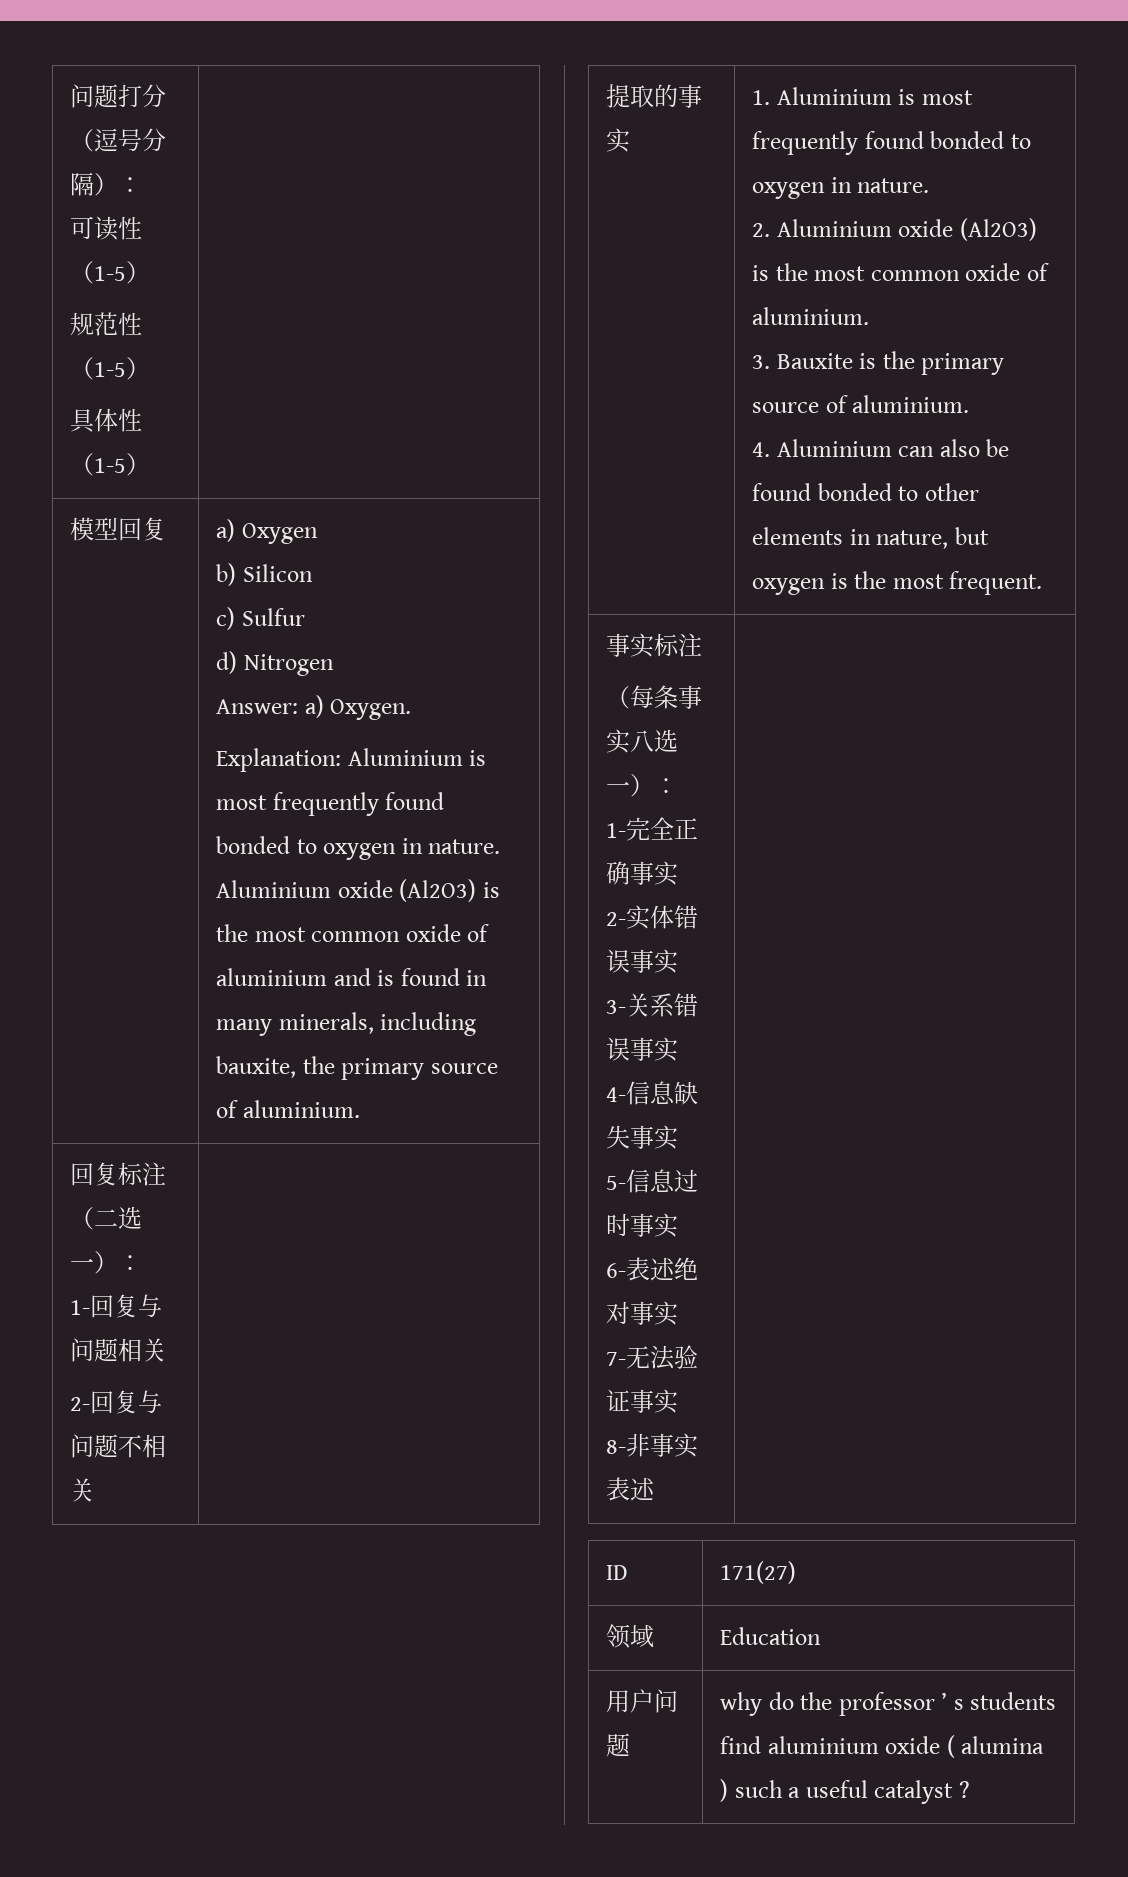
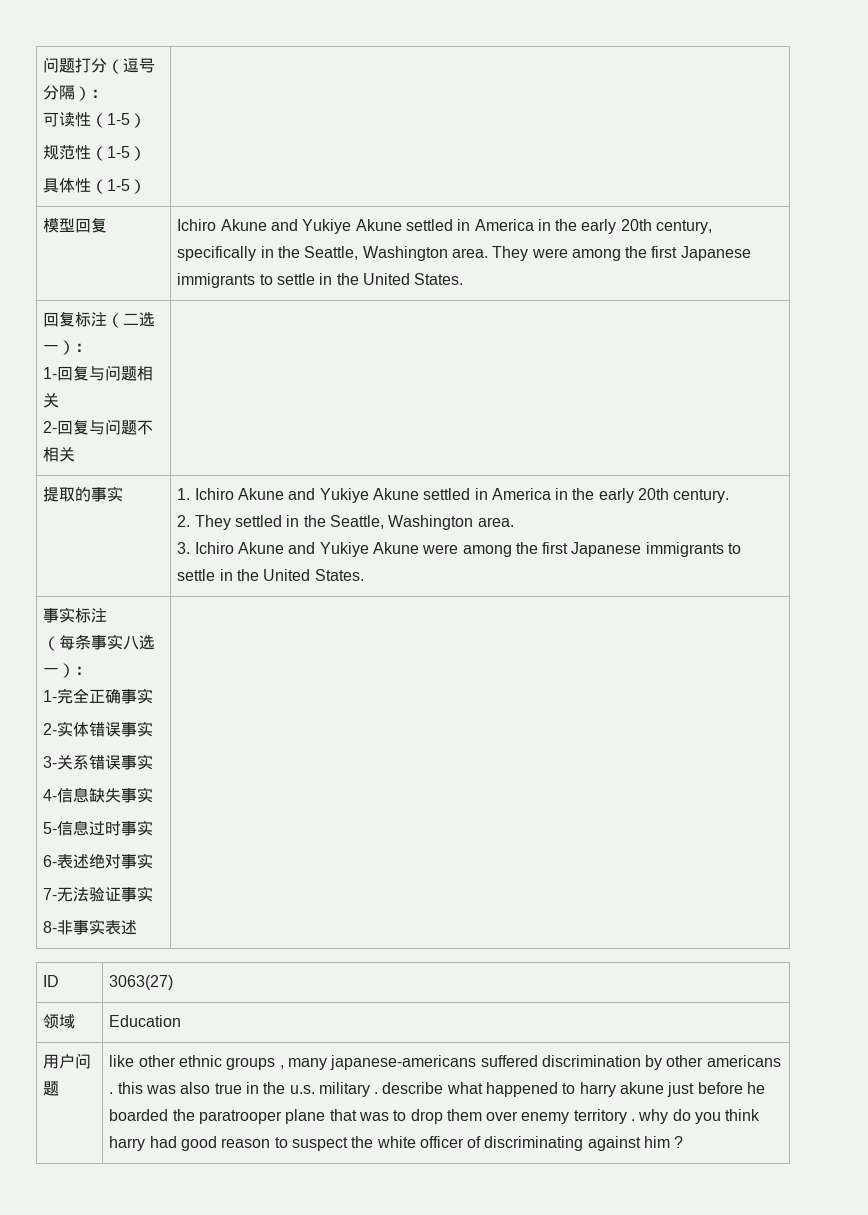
- a) Oxygen
- b) Silicon
- c) Sulfur
- d) Nitrogen
- Answer: a) Oxygen.
- Explanation: Aluminium is most frequently found bonded to oxygen in nature. Aluminium oxide (Al2O3) is the most common oxide of aluminium and is found in many minerals, including bauxite, the primary source of aluminium.
+ Ichiro Akune and Yukiye Akune settled in America in the early 20th century, specifically in the Seattle, Washington area. They were among the first Japanese immigrants to settle in the United States.
- 1. Aluminium is most frequently found bonded to oxygen in nature.
- 2. Aluminium oxide (Al2O3) is the most common oxide of aluminium.
- 3. Bauxite is the primary source of aluminium.
- 4. Aluminium can also be found bonded to other elements in nature, but oxygen is the most frequent.
+ 1. Ichiro Akune and Yukiye Akune settled in America in the early 20th century.
+ 2. They settled in the Seattle, Washington area.
+ 3. Ichiro Akune and Yukiye Akune were among the first Japanese immigrants to settle in the United States.
- ID | 171(27)
+ ID | 3063(27)
- why do the professor ’ s students find aluminium oxide ( alumina ) such a useful catalyst ?
+ like other ethnic groups , many japanese-americans suffered discrimination by other americans . this was also true in the u.s. military . describe what happened to harry akune just before he boarded the paratrooper plane that was to drop them over enemy territory . why do you think harry had good reason to suspect the white officer of discriminating against him ?

